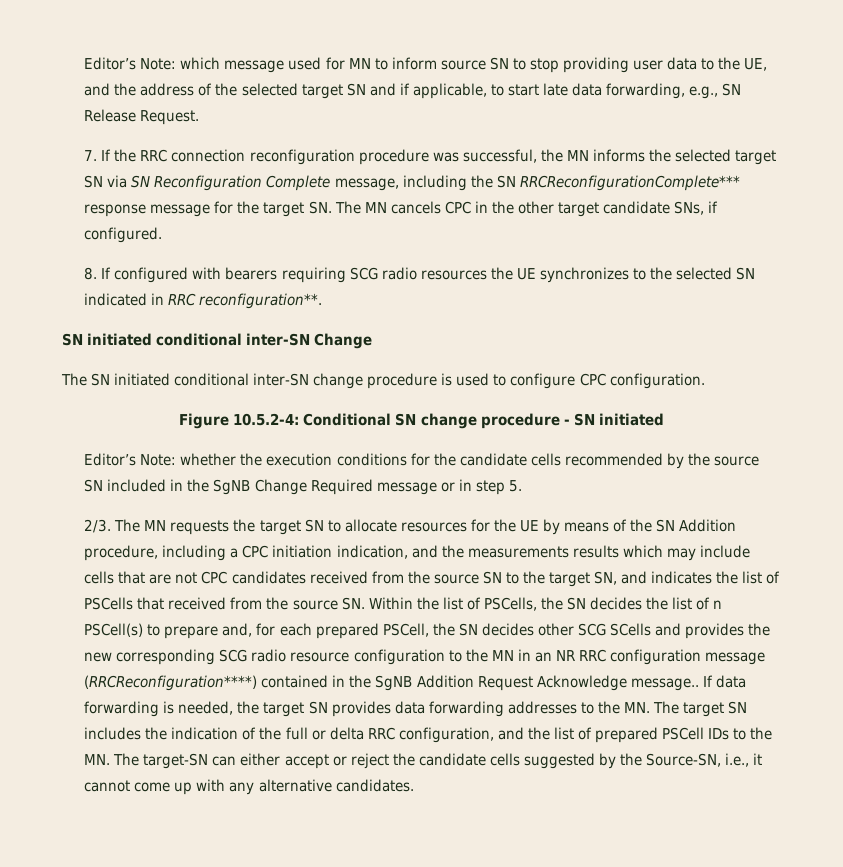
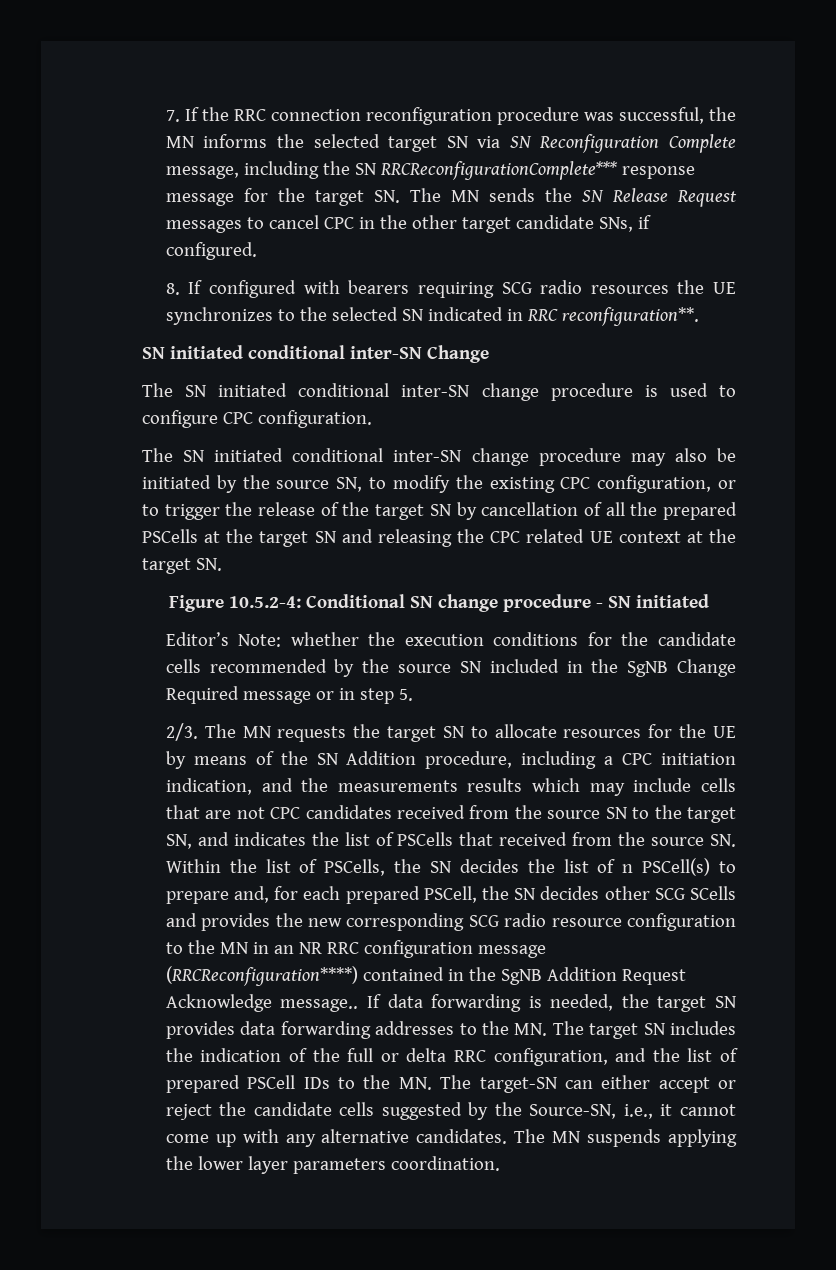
- Editor’s Note: which message used for MN to inform source SN to stop providing user data to the UE, and the address of the selected target SN and if applicable, to start late data forwarding, e.g., SN Release Request.
- 7. If the RRC connection reconfiguration procedure was successful, the MN informs the selected target SN via SN Reconfiguration Complete message, including the SN RRCReconfigurationComplete*** response message for the target SN. The MN cancels CPC in the other target candidate SNs, if configured.
+ 7. If the RRC connection reconfiguration procedure was successful, the MN informs the selected target SN via SN Reconfiguration Complete message, including the SN RRCReconfigurationComplete*** response message for the target SN. The MN sends the SN Release Request messages to cancel CPC in the other target candidate SNs, if configured.
+ The SN initiated conditional inter-SN change procedure may also be initiated by the source SN, to modify the existing CPC configuration, or to trigger the release of the target SN by cancellation of all the prepared PSCells at the target SN and releasing the CPC related UE context at the target SN.
+ The MN suspends applying the lower layer parameters coordination.

